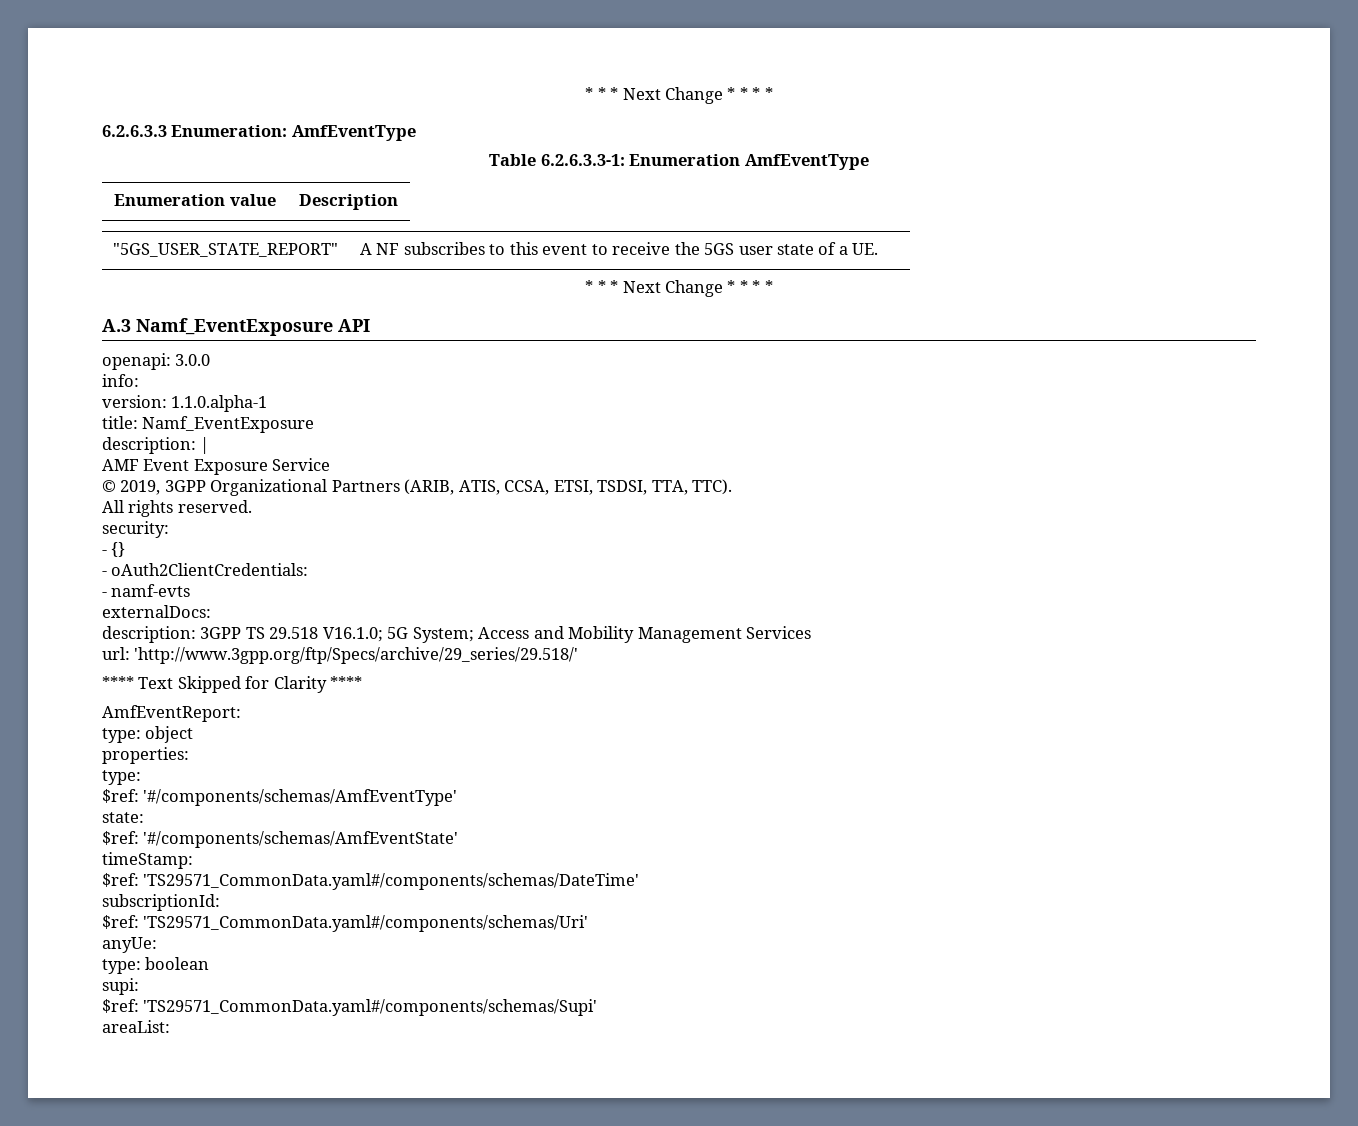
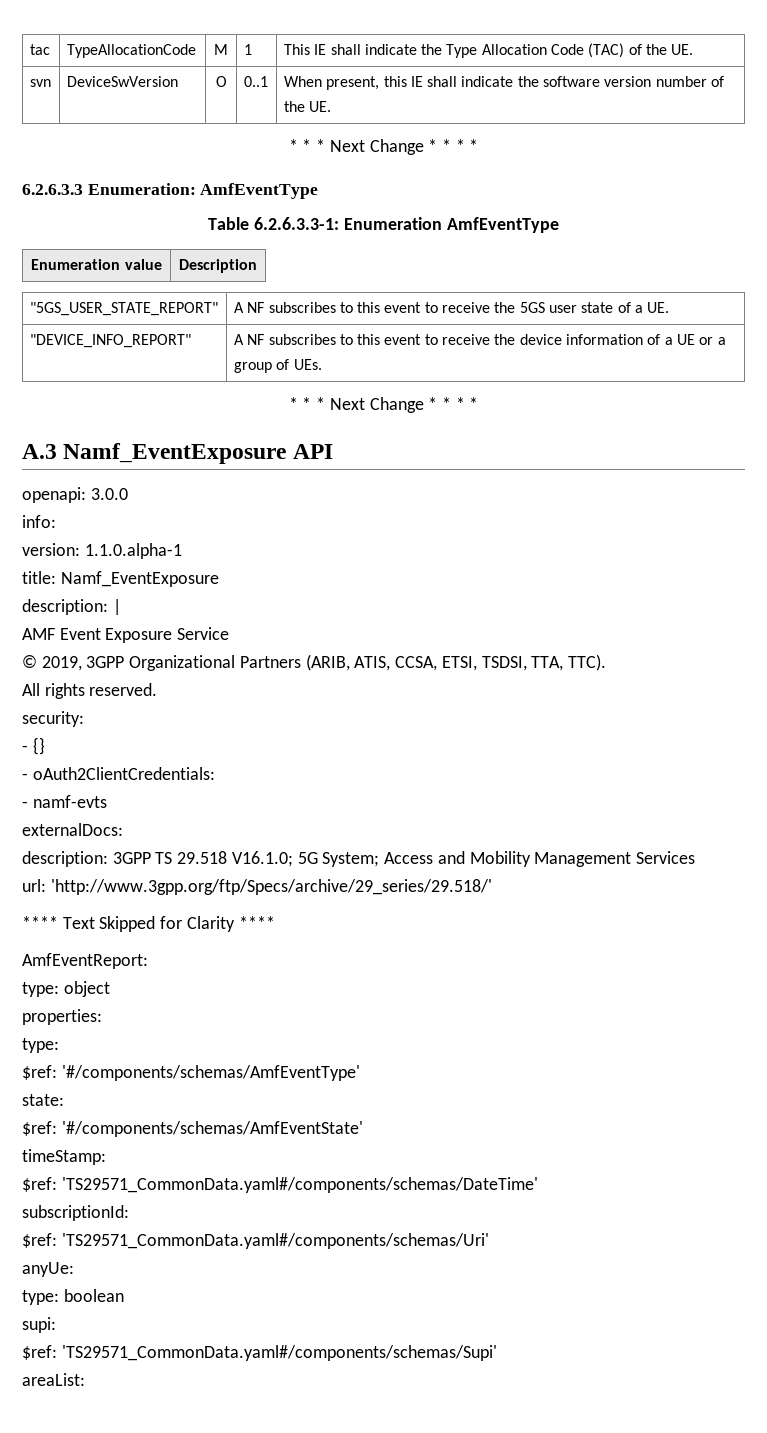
+ tac | TypeAllocationCode | M | 1 | This IE shall indicate the Type Allocation Code (TAC) of the UE.
+ svn | DeviceSwVersion | O | 0..1 | When present, this IE shall indicate the software version number of the UE.
+ "DEVICE_INFO_REPORT" | A NF subscribes to this event to receive the device information of a UE or a group of UEs.

